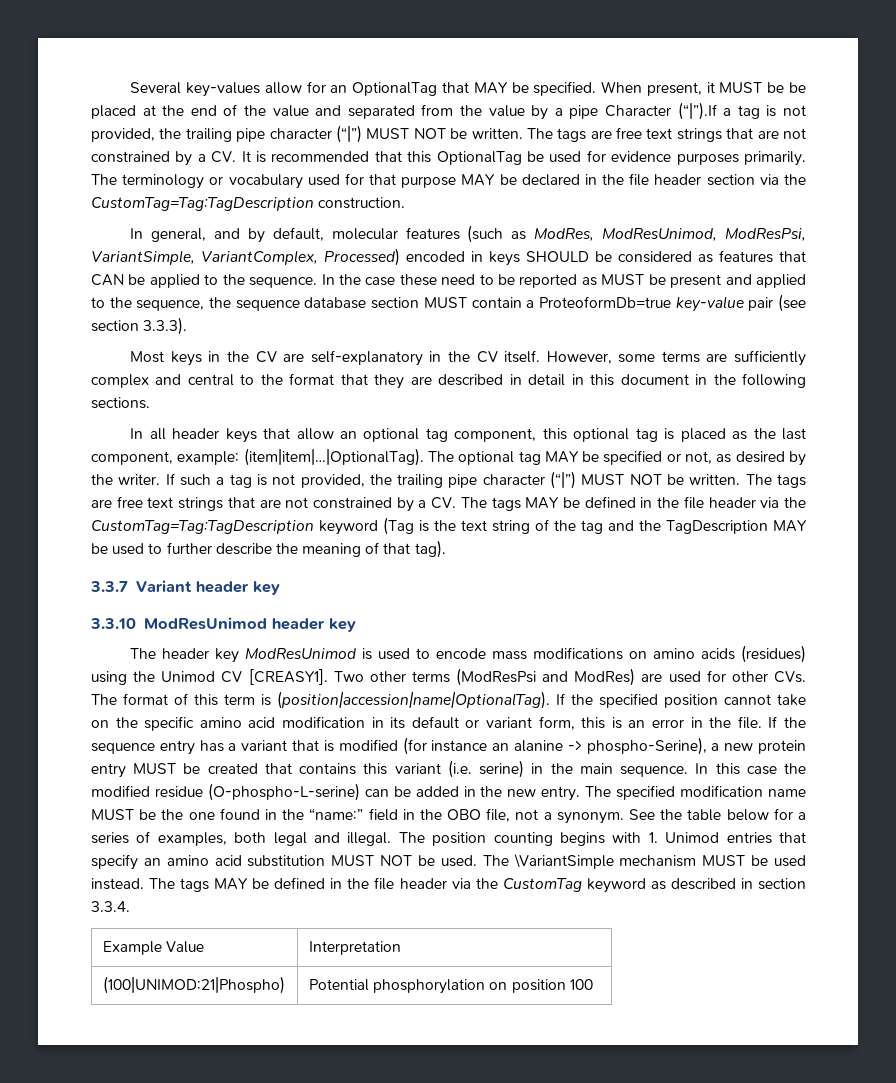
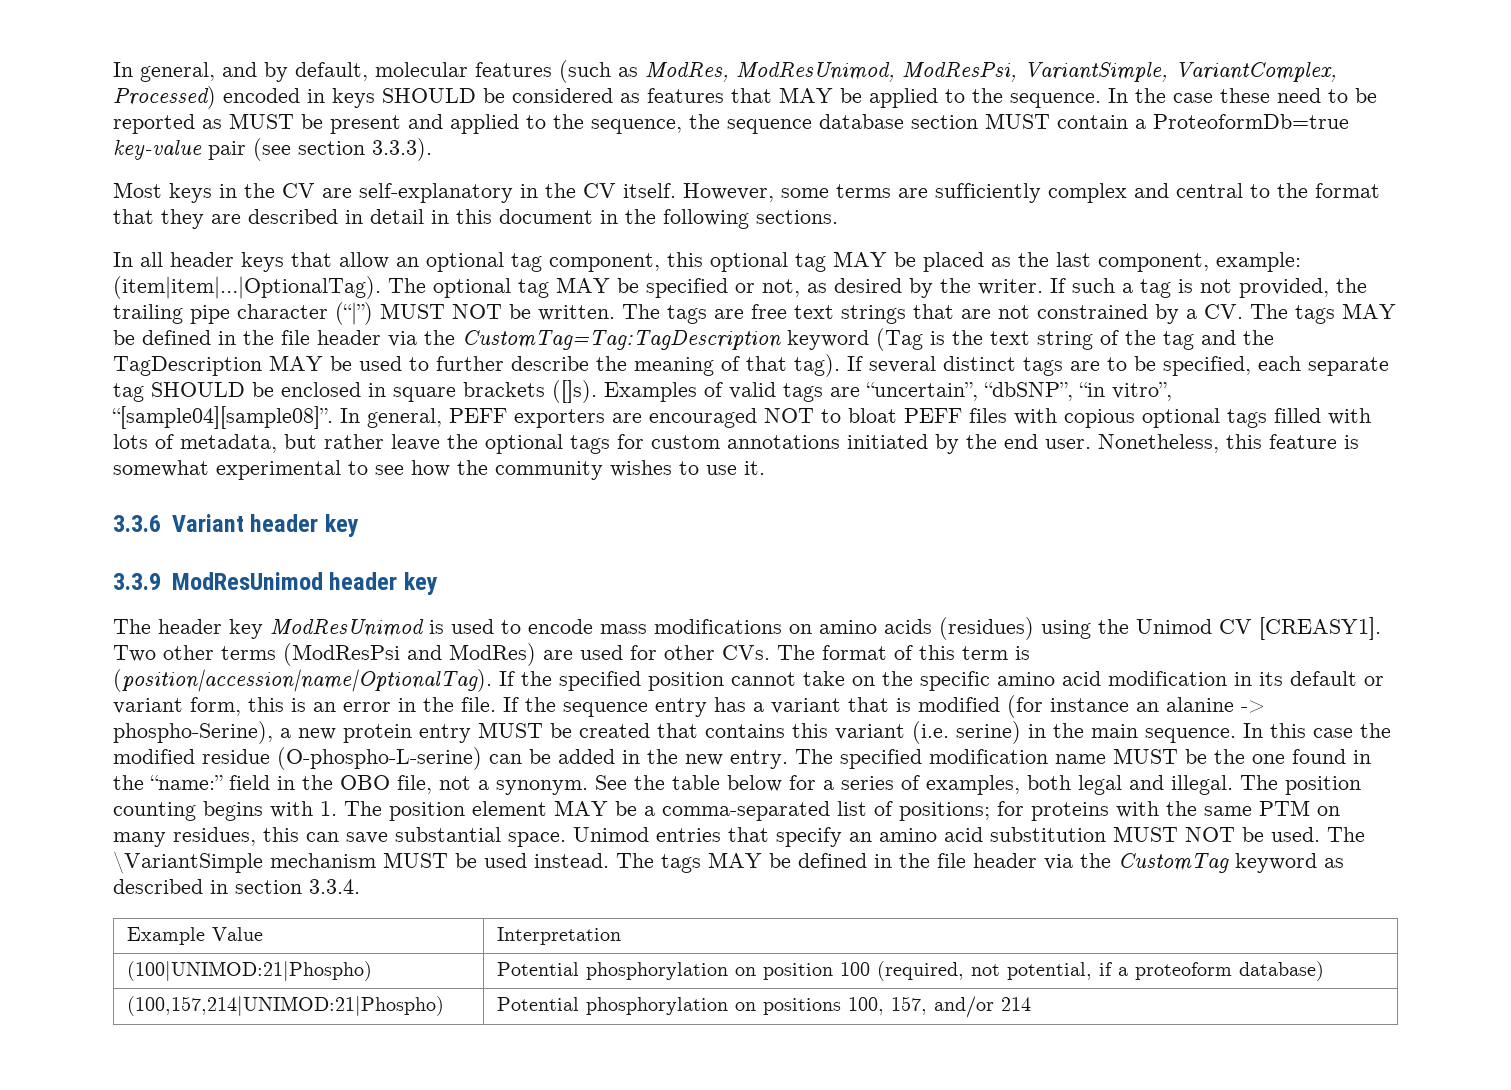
- Several key-values allow for an OptionalTag that MAY be specified. When present, it MUST be be placed at the end of the value and separated from the value by a pipe Character (“|”).If a tag is not provided, the trailing pipe character (“|”) MUST NOT be written. The tags are free text strings that are not constrained by a CV. It is recommended that this OptionalTag be used for evidence purposes primarily. The terminology or vocabulary used for that purpose MAY be declared in the file header section via the CustomTag=Tag:TagDescription construction.
- In general, and by default, molecular features (such as ModRes, ModResUnimod, ModResPsi, VariantSimple, VariantComplex, Processed) encoded in keys SHOULD be considered as features that CAN be applied to the sequence.
+ In general, and by default, molecular features (such as ModRes, ModResUnimod, ModResPsi, VariantSimple, VariantComplex, Processed) encoded in keys SHOULD be considered as features that MAY be applied to the sequence.
- In all header keys that allow an optional tag component, this optional tag is placed as the last component, example: (item|item|…|OptionalTag).
+ In all header keys that allow an optional tag component, this optional tag MAY be placed as the last component, example: (item|item|…|OptionalTag).
- The tags are free text strings that are not constrained by a CV. The tags MAY be defined in the file header via the CustomTag=Tag:TagDescription keyword (Tag is the text string of the tag and the TagDescription MAY be used to further describe the meaning of that tag).
- 3.3.7 Variant header key
+ The tags are free text strings that are not constrained by a CV. The tags MAY be defined in the file header via the CustomTag=Tag:TagDescription keyword (Tag is the text string of the tag and the TagDescription MAY be used to further describe the meaning of that tag). If several distinct tags are to be specified, each separate tag SHOULD be enclosed in square brackets ([]s). Examples of valid tags are “uncertain”, “dbSNP”, “in vitro”, “[sample04][sample08]”. In general, PEFF exporters are encouraged NOT to bloat PEFF files with copious optional tags filled with lots of metadata, but rather leave the optional tags for custom annotations initiated by the end user. Nonetheless, this feature is somewhat experimental to see how the community wishes to use it.
+ 3.3.6 Variant header key
- 3.3.10 ModResUnimod header key
+ 3.3.9 ModResUnimod header key
- The position counting begins with 1. Unimod entries that specify an amino acid substitution MUST NOT be used.
+ The position counting begins with 1. The position element MAY be a comma-separated list of positions; for proteins with the same PTM on many residues, this can save substantial space. Unimod entries that specify an amino acid substitution MUST NOT be used.
- (100|UNIMOD:21|Phospho) | Potential phosphorylation on position 100
+ (100|UNIMOD:21|Phospho) | Potential phosphorylation on position 100 (required, not potential, if a proteoform database)
+ (100,157,214|UNIMOD:21|Phospho) | Potential phosphorylation on positions 100, 157, and/or 214

